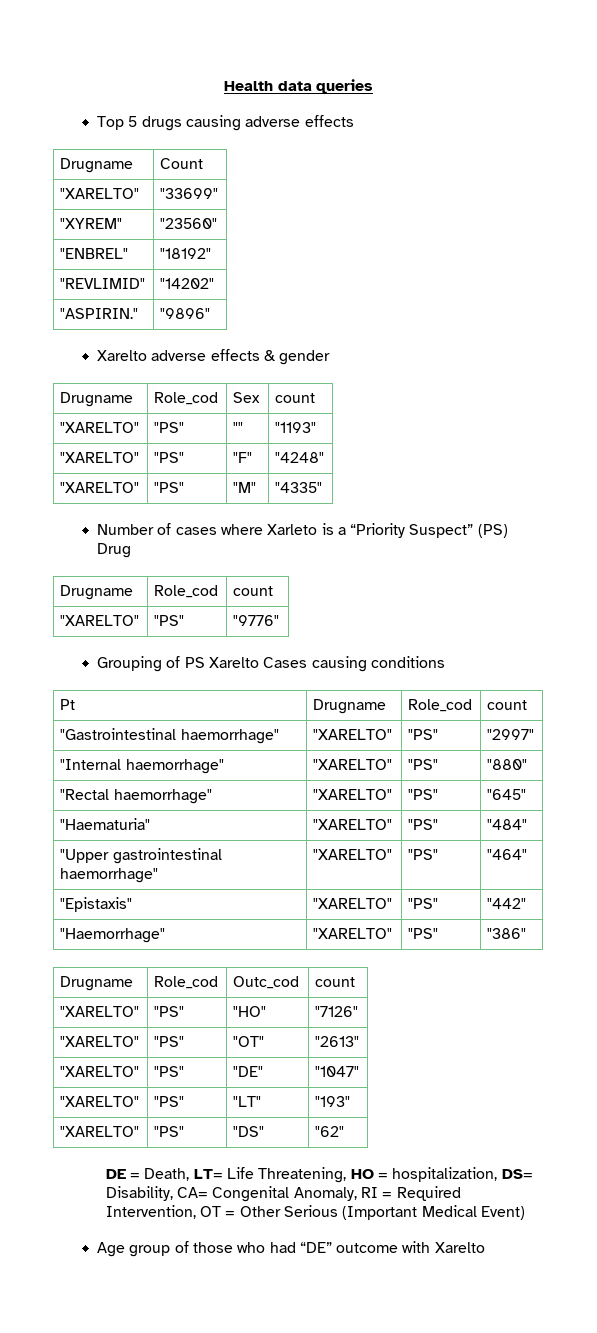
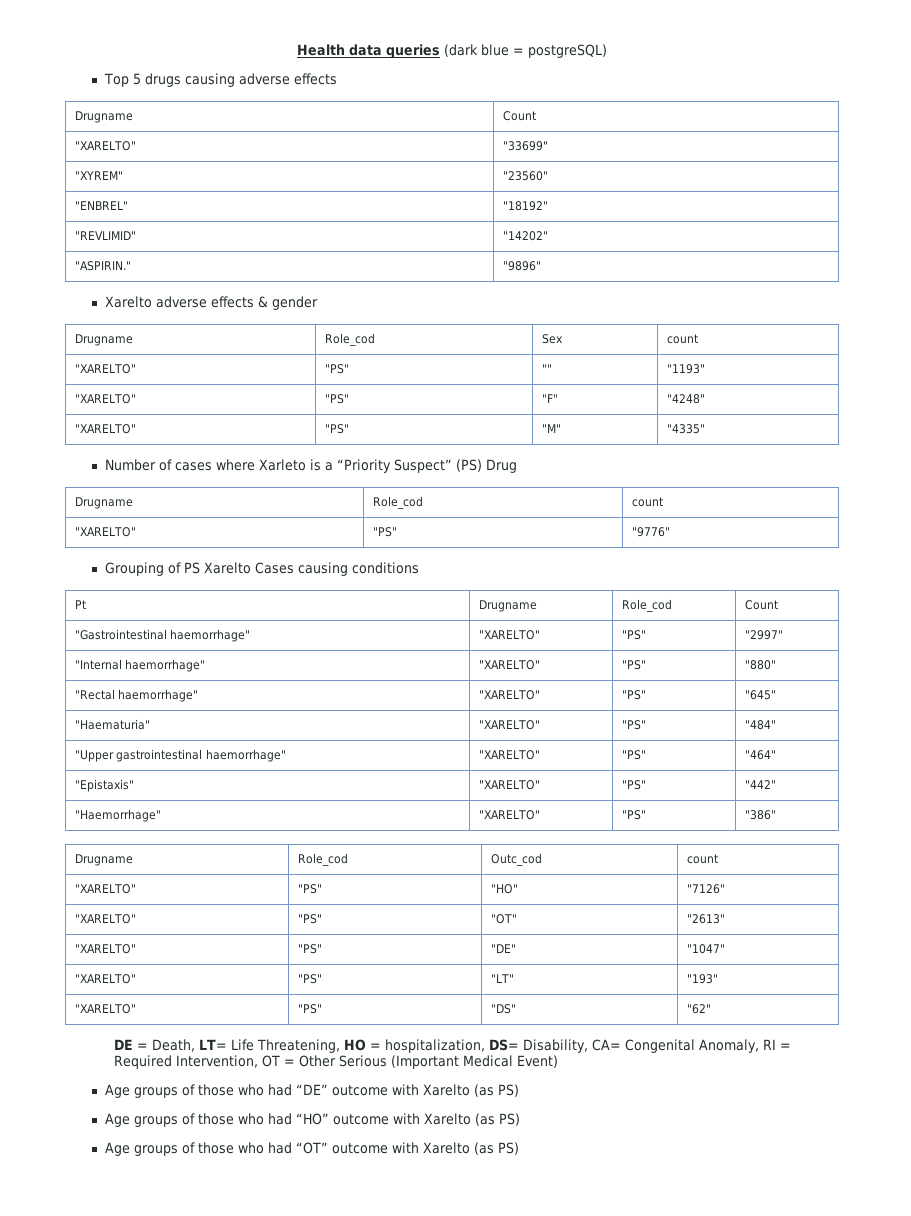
- Health data queries
+ Health data queries (dark blue = postgreSQL)
- Pt | Drugname | Role_cod | count
+ Pt | Drugname | Role_cod | Count
- Age group of those who had “DE” outcome with Xarelto
+ Age groups of those who had “DE” outcome with Xarelto (as PS)
+ Age groups of those who had “HO” outcome with Xarelto (as PS)
+ Age groups of those who had “OT” outcome with Xarelto (as PS)

